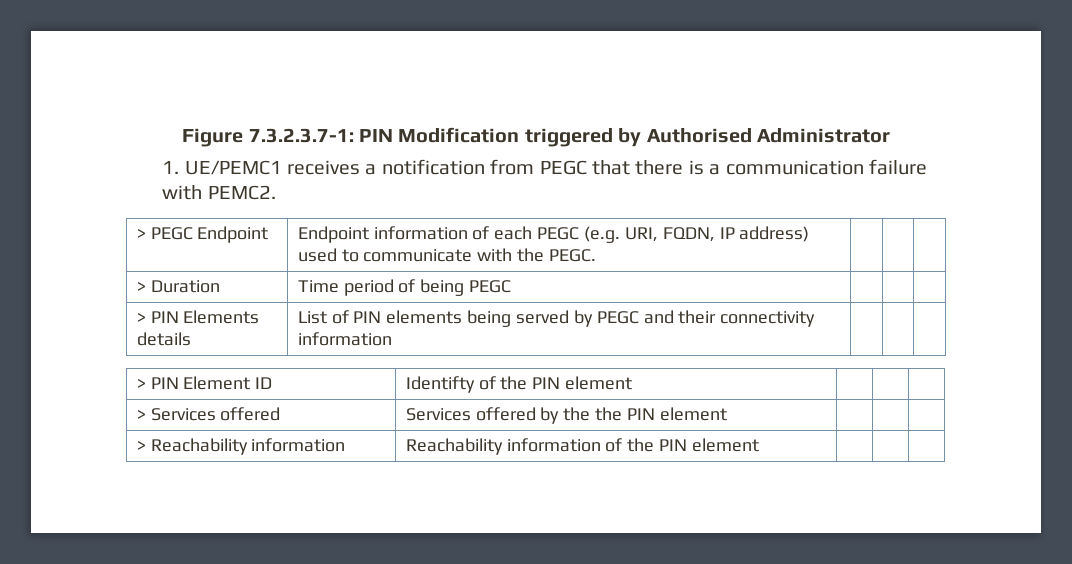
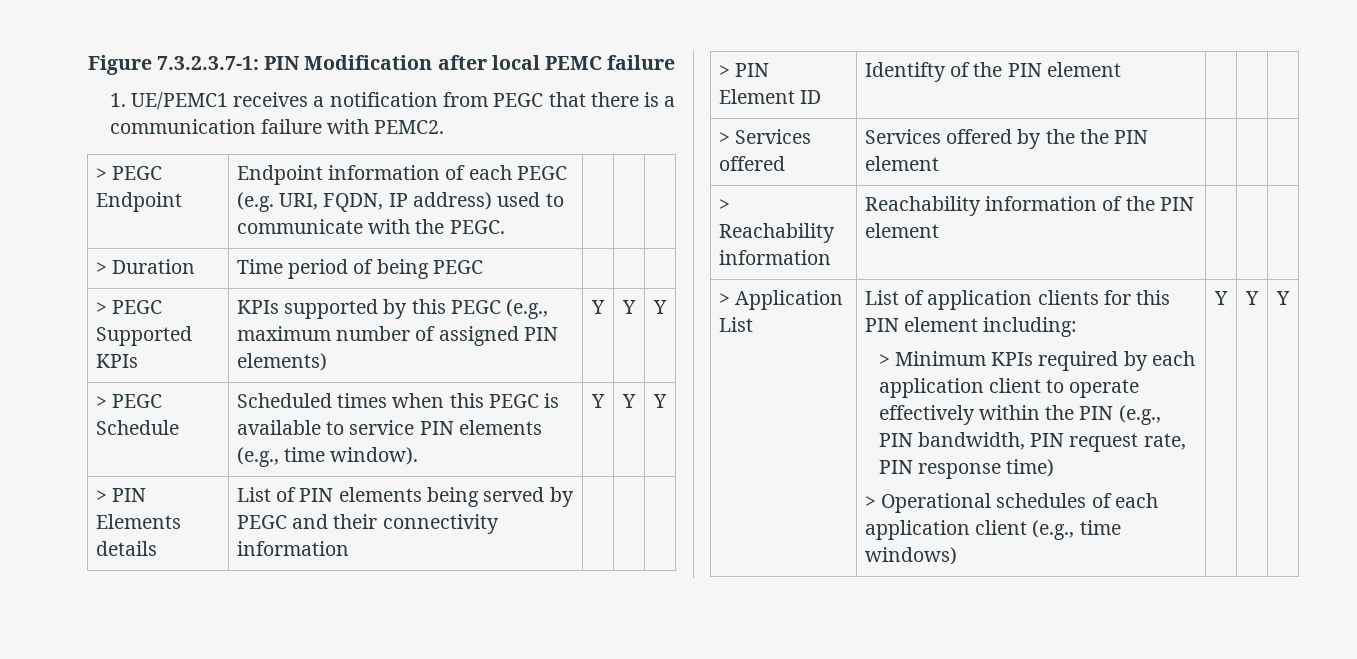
- Figure 7.3.2.3.7-1: PIN Modification triggered by Authorised Administrator
+ Figure 7.3.2.3.7-1: PIN Modification after local PEMC failure
+ > PEGC Supported KPIs | KPIs supported by this PEGC (e.g., maximum number of assigned PIN elements) | Y | Y | Y
+ > PEGC Schedule | Scheduled times when this PEGC is available to service PIN elements (e.g., time window). | Y | Y | Y
+ > Application List | List of application clients for this PIN element including:
+ > Minimum KPIs required by each application client to operate effectively within the PIN (e.g., PIN bandwidth, PIN request rate, PIN response time)
+ > Operational schedules of each application client (e.g., time windows) | Y | Y | Y

